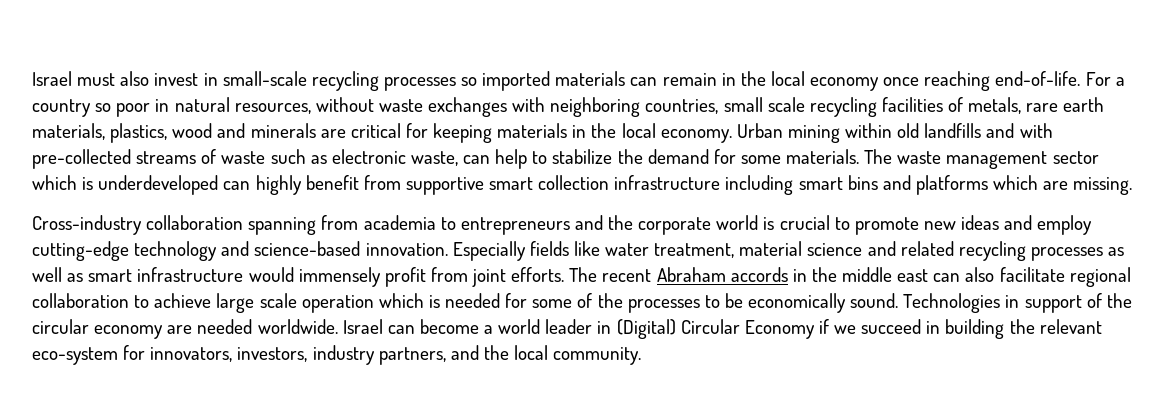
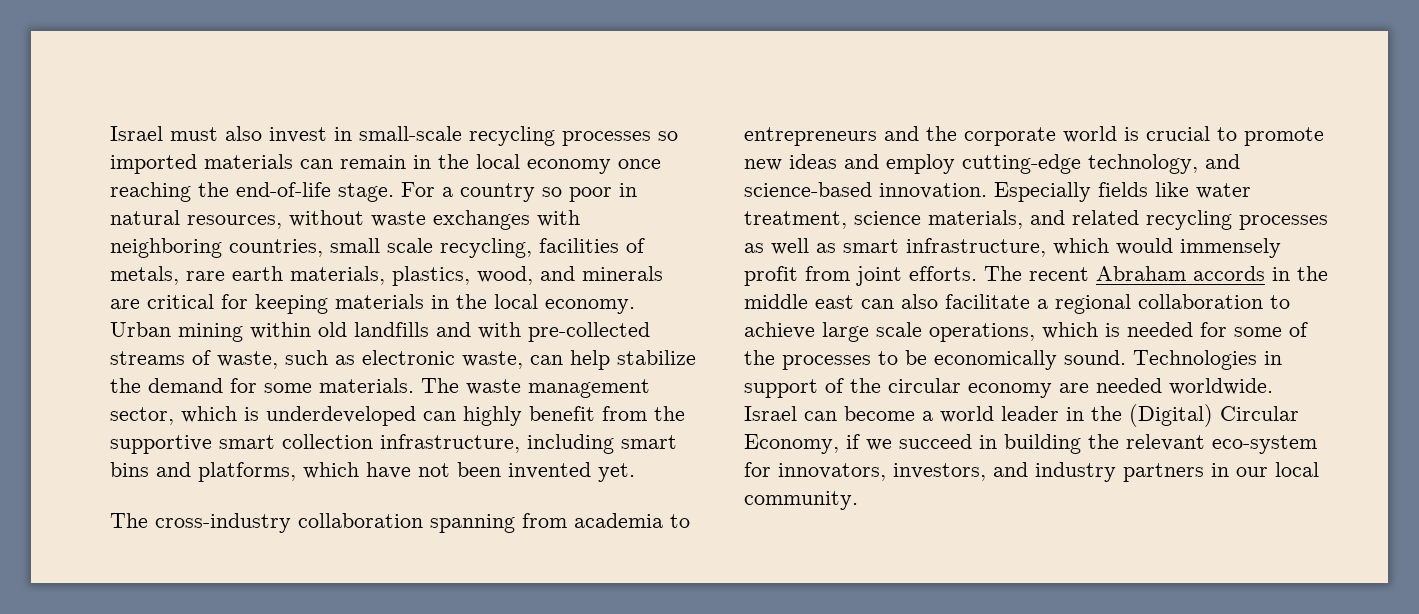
- Israel must also invest in small-scale recycling processes so imported materials can remain in the local economy once reaching end-of-life.
+ Israel must also invest in small-scale recycling processes so imported materials can remain in the local economy once reaching the end-of-life stage.
- For a country so poor in natural resources, without waste exchanges with neighboring countries, small scale recycling facilities of metals, rare earth materials, plastics, wood and minerals are critical for keeping materials in the local economy.
+ For a country so poor in natural resources, without waste exchanges with neighboring countries, small scale recycling, facilities of metals, rare earth materials, plastics, wood, and minerals are critical for keeping materials in the local economy.
- Urban mining within old landfills and with pre-collected streams of waste such as electronic waste, can help to stabilize the demand for some materials.
+ Urban mining within old landfills and with pre-collected streams of waste, such as electronic waste, can help stabilize the demand for some materials.
- The waste management sector which is underdeveloped can highly benefit from supportive smart collection infrastructure including smart bins and platforms which are missing.
- Cross-industry collaboration spanning from academia to entrepreneurs and the corporate world is crucial to promote new ideas and employ cutting-edge technology and science-based innovation.
+ The waste management sector, which is underdeveloped can highly benefit from the supportive smart collection infrastructure, including smart bins and platforms, which have not been invented yet.
+ The cross-industry collaboration spanning from academia to entrepreneurs and the corporate world is crucial to promote new ideas and employ cutting-edge technology, and science-based innovation.
- Especially fields like water treatment, material science and related recycling processes as well as smart infrastructure would immensely profit from joint efforts.
+ Especially fields like water treatment, science materials, and related recycling processes as well as smart infrastructure, which would immensely profit from joint efforts.
- The recent Abraham accords in the middle east can also facilitate regional collaboration to achieve large scale operation which is needed for some of the processes to be economically sound.
+ The recent Abraham accords in the middle east can also facilitate a regional collaboration to achieve large scale operations, which is needed for some of the processes to be economically sound.
- Israel can become a world leader in (Digital) Circular Economy if we succeed in building the relevant eco-system for innovators, investors, industry partners, and the local community.
+ Israel can become a world leader in the (Digital) Circular Economy, if we succeed in building the relevant eco-system for innovators, investors, and industry partners in our local community.

